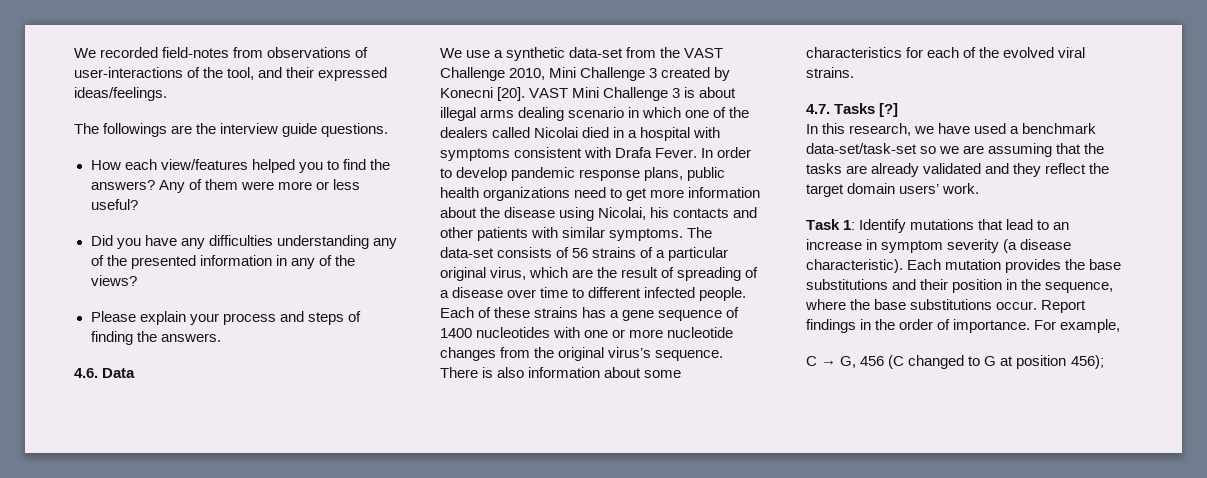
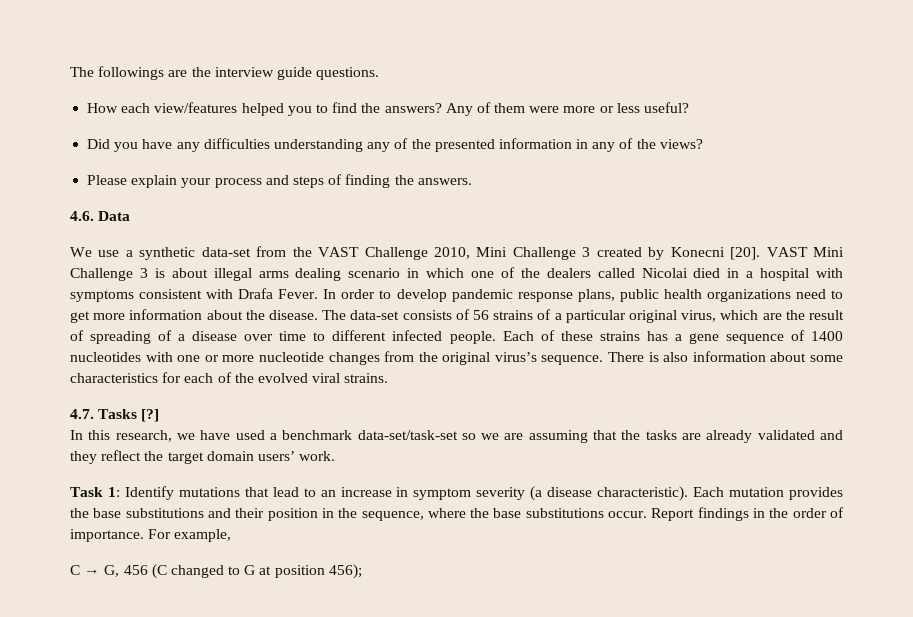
- We recorded field-notes from observations of user-interactions of the tool, and their expressed ideas/feelings.
- In order to develop pandemic response plans, public health organizations need to get more information about the disease using Nicolai, his contacts and other patients with similar symptoms.
+ In order to develop pandemic response plans, public health organizations need to get more information about the disease.

